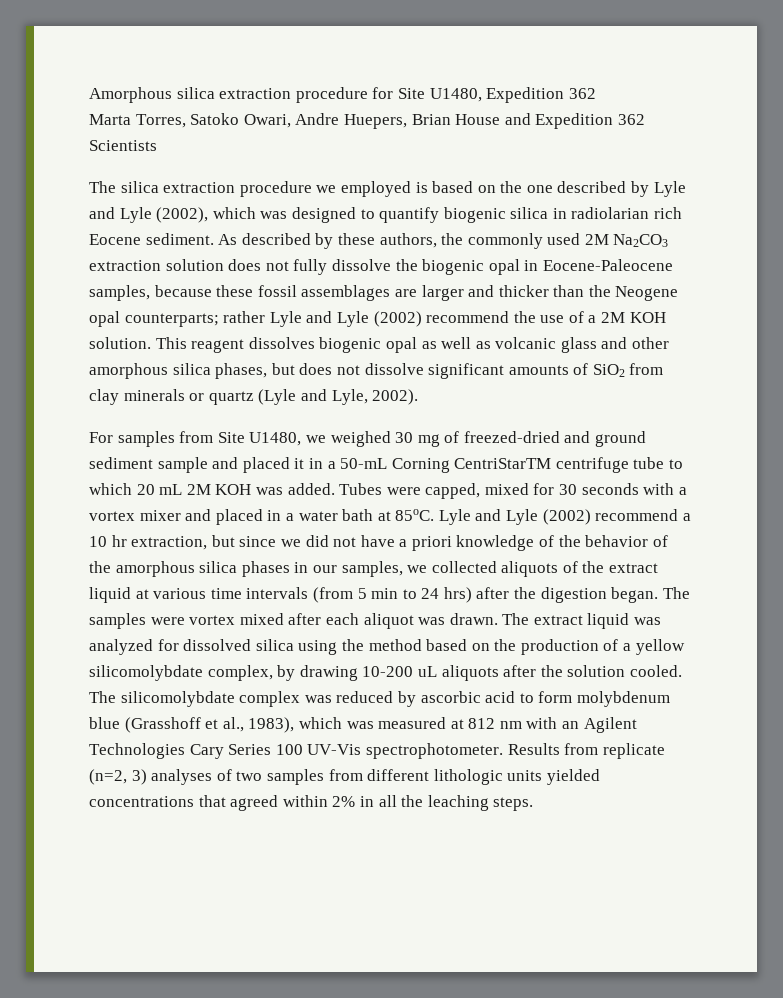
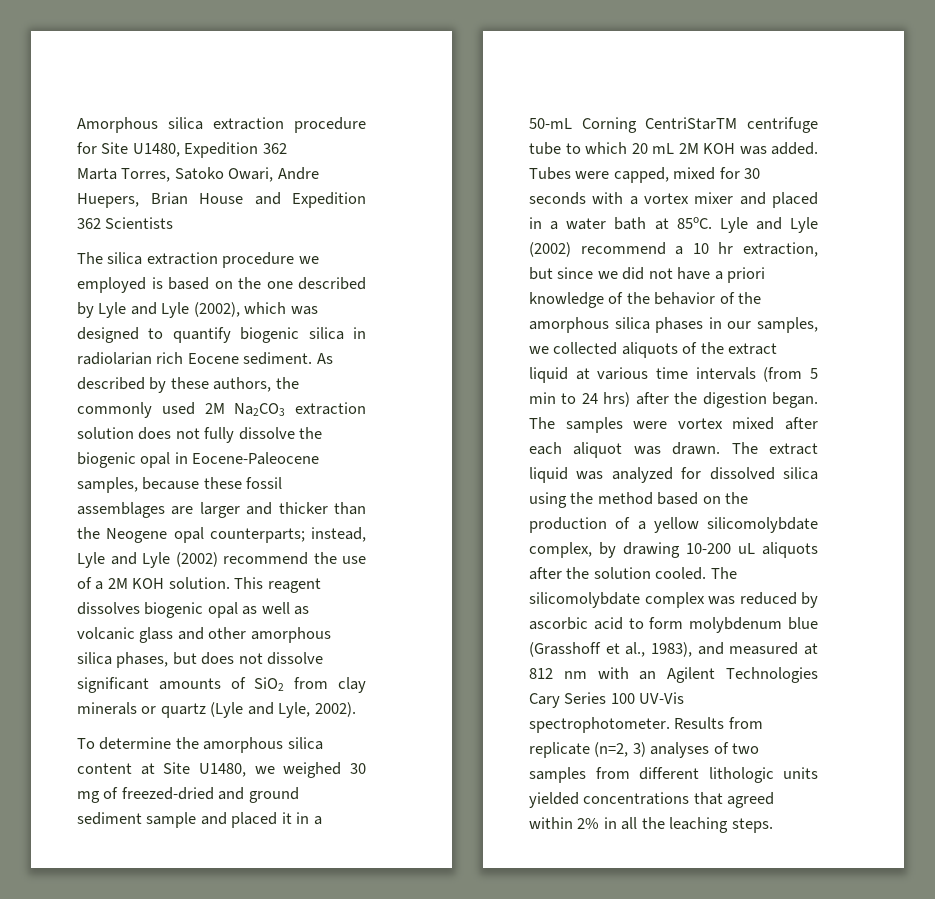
- As described by these authors, the commonly used 2M Na2CO3 extraction solution does not fully dissolve the biogenic opal in Eocene-Paleocene samples, because these fossil assemblages are larger and thicker than the Neogene opal counterparts; rather Lyle and Lyle (2002) recommend the use of a 2M KOH solution.
+ As described by these authors, the commonly used 2M Na2CO3 extraction solution does not fully dissolve the biogenic opal in Eocene-Paleocene samples, because these fossil assemblages are larger and thicker than the Neogene opal counterparts; instead, Lyle and Lyle (2002) recommend the use of a 2M KOH solution.
- For samples from Site U1480, we weighed 30 mg of freezed-dried and ground sediment sample and placed it in a 50-mL Corning CentriStarTM centrifuge tube to which 20 mL 2M KOH was added.
+ To determine the amorphous silica content at Site U1480, we weighed 30 mg of freezed-dried and ground sediment sample and placed it in a 50-mL Corning CentriStarTM centrifuge tube to which 20 mL 2M KOH was added.
- The silicomolybdate complex was reduced by ascorbic acid to form molybdenum blue (Grasshoff et al., 1983), which was measured at 812 nm with an Agilent Technologies Cary Series 100 UV-Vis spectrophotometer.
+ The silicomolybdate complex was reduced by ascorbic acid to form molybdenum blue (Grasshoff et al., 1983), and measured at 812 nm with an Agilent Technologies Cary Series 100 UV-Vis spectrophotometer.

